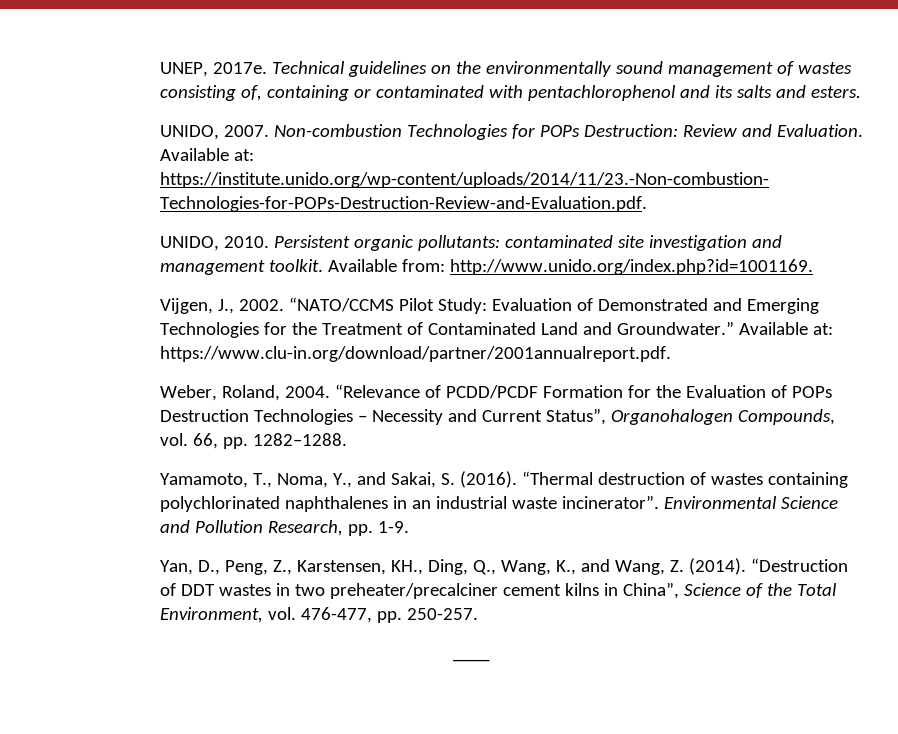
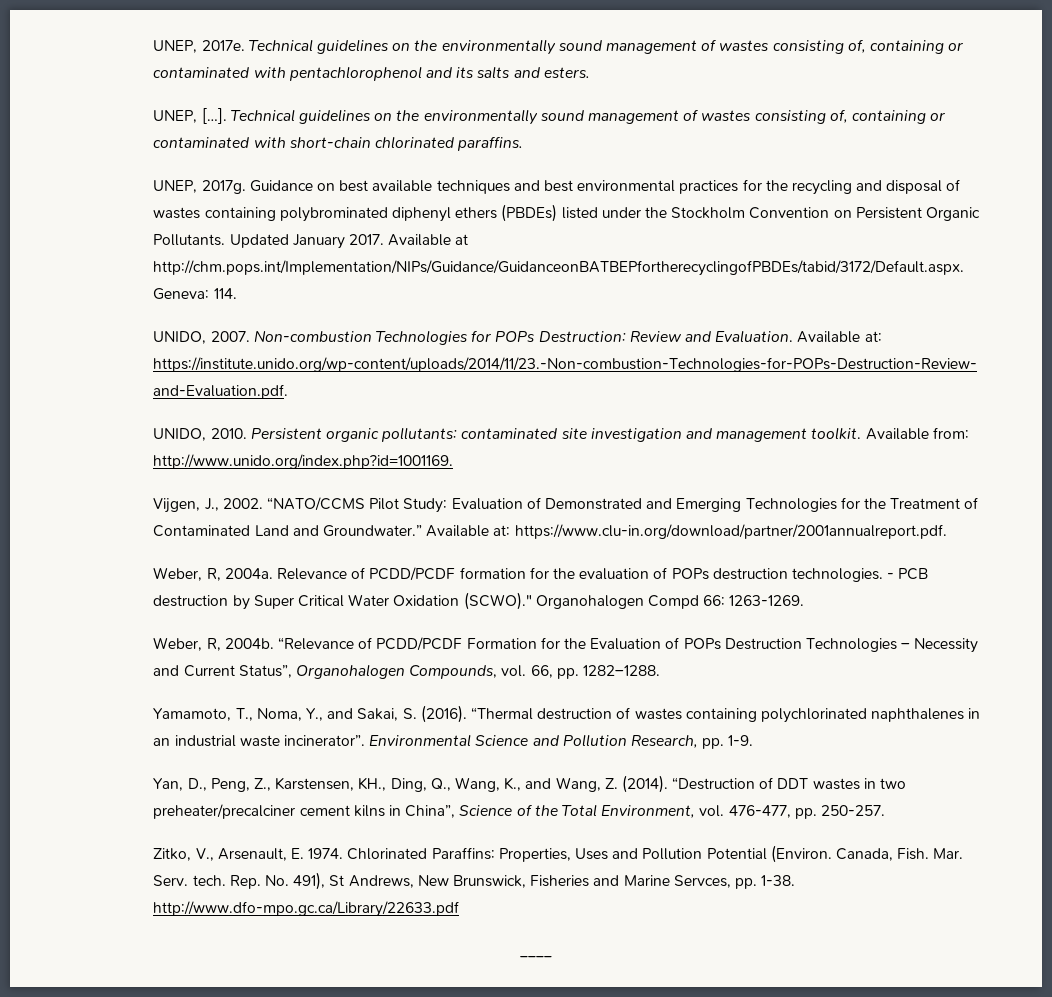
+ UNEP, […]. Technical guidelines on the environmentally sound management of wastes consisting of, containing or contaminated with short-chain chlorinated paraffins.
+ UNEP, 2017g. Guidance on best available techniques and best environmental practices for the recycling and disposal of wastes containing polybrominated diphenyl ethers (PBDEs) listed under the Stockholm Convention on Persistent Organic Pollutants. Updated January 2017. Available at http://chm.pops.int/Implementation/NIPs/Guidance/GuidanceonBATBEPfortherecyclingofPBDEs/tabid/3172/Default.aspx. Geneva: 114.
- Weber, Roland, 2004.
+ Weber, R, 2004a. Relevance of PCDD/PCDF formation for the evaluation of POPs destruction technologies. - PCB destruction by Super Critical Water Oxidation (SCWO)." Organohalogen Compd 66: 1263-1269.
+ Weber, R, 2004b.
+ Zitko, V., Arsenault, E. 1974. Chlorinated Paraffins: Properties, Uses and Pollution Potential (Environ. Canada, Fish. Mar. Serv. tech. Rep. No. 491), St Andrews, New Brunswick, Fisheries and Marine Servces, pp. 1-38. http://www.dfo-mpo.gc.ca/Library/22633.pdf

